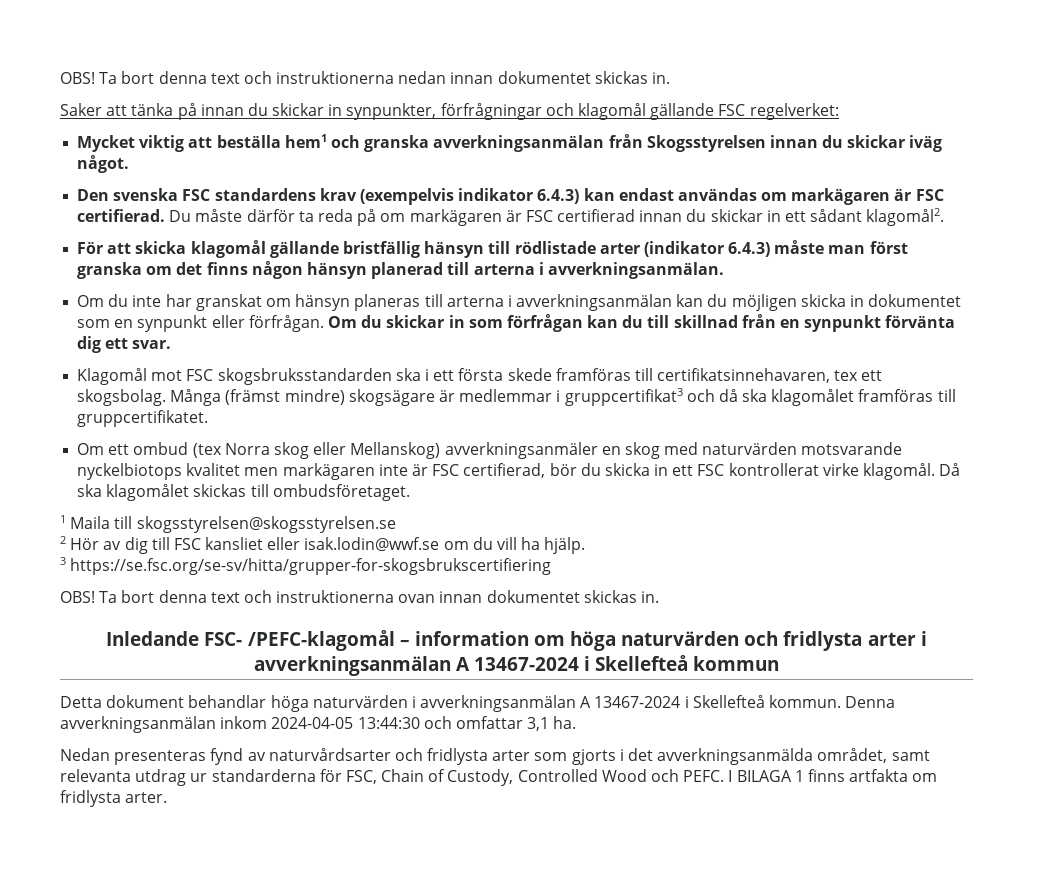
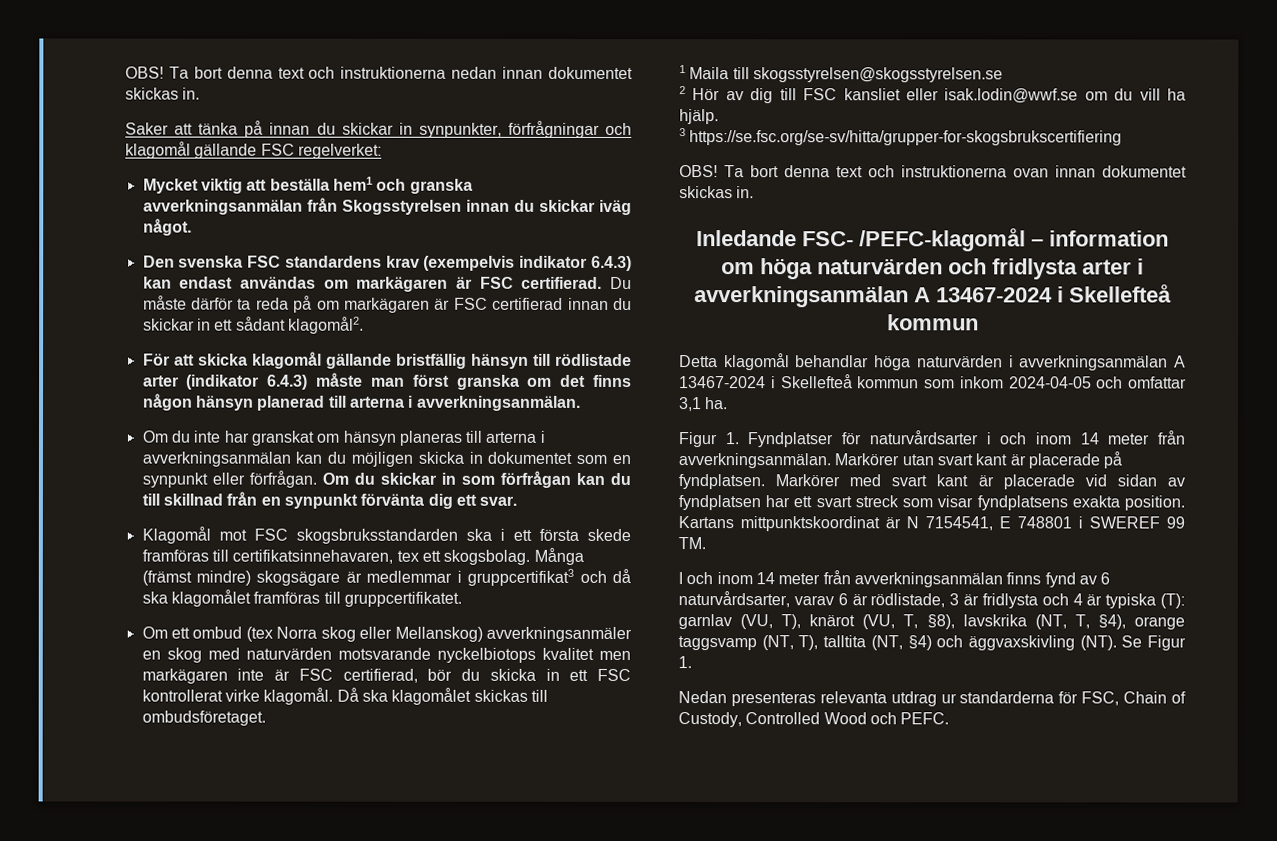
- Detta dokument behandlar höga naturvärden i avverkningsanmälan A 13467-2024 i Skellefteå kommun. Denna avverkningsanmälan inkom 2024-04-05 13:44:30 och omfattar 3,1 ha.
+ Detta klagomål behandlar höga naturvärden i avverkningsanmälan A 13467-2024 i Skellefteå kommun som inkom 2024-04-05 och omfattar 3,1 ha.
- Nedan presenteras fynd av naturvårdsarter och fridlysta arter som gjorts i det avverkningsanmälda området, samt relevanta utdrag ur standarderna för FSC, Chain of Custody, Controlled Wood och PEFC. I BILAGA 1 finns artfakta om fridlysta arter.
+ Figur 1. Fyndplatser för naturvårdsarter i och inom 14 meter från avverkningsanmälan. Markörer utan svart kant är placerade på fyndplatsen. Markörer med svart kant är placerade vid sidan av fyndplatsen har ett svart streck som visar fyndplatsens exakta position. Kartans mittpunktskoordinat är N 7154541, E 748801 i SWEREF 99 TM.
+ I och inom 14 meter från avverkningsanmälan finns fynd av 6 naturvårdsarter, varav 6 är rödlistade, 3 är fridlysta och 4 är typiska (T): garnlav (VU, T), knärot (VU, T, §8), lavskrika (NT, T, §4), orange taggsvamp (NT, T), talltita (NT, §4) och äggvaxskivling (NT). Se Figur 1.
+ Nedan presenteras relevanta utdrag ur standarderna för FSC, Chain of Custody, Controlled Wood och PEFC.

